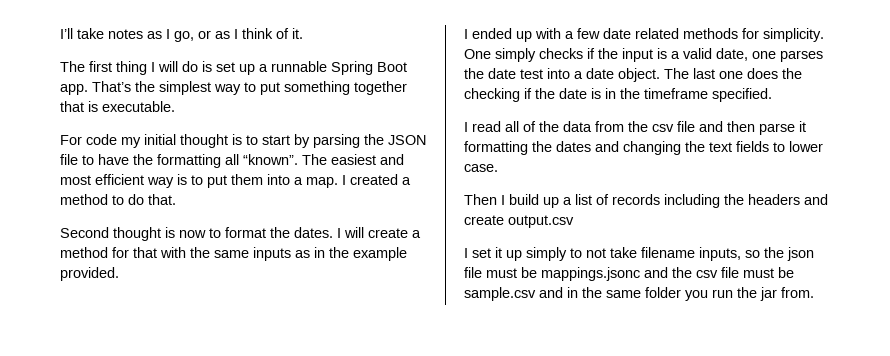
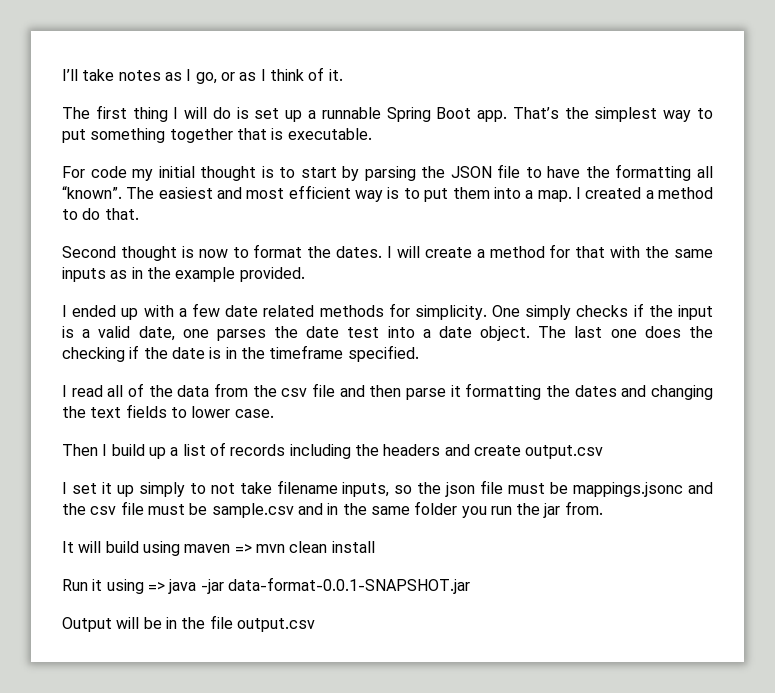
+ It will build using maven => mvn clean install
+ Run it using => java -jar data-format-0.0.1-SNAPSHOT.jar
+ Output will be in the file output.csv

